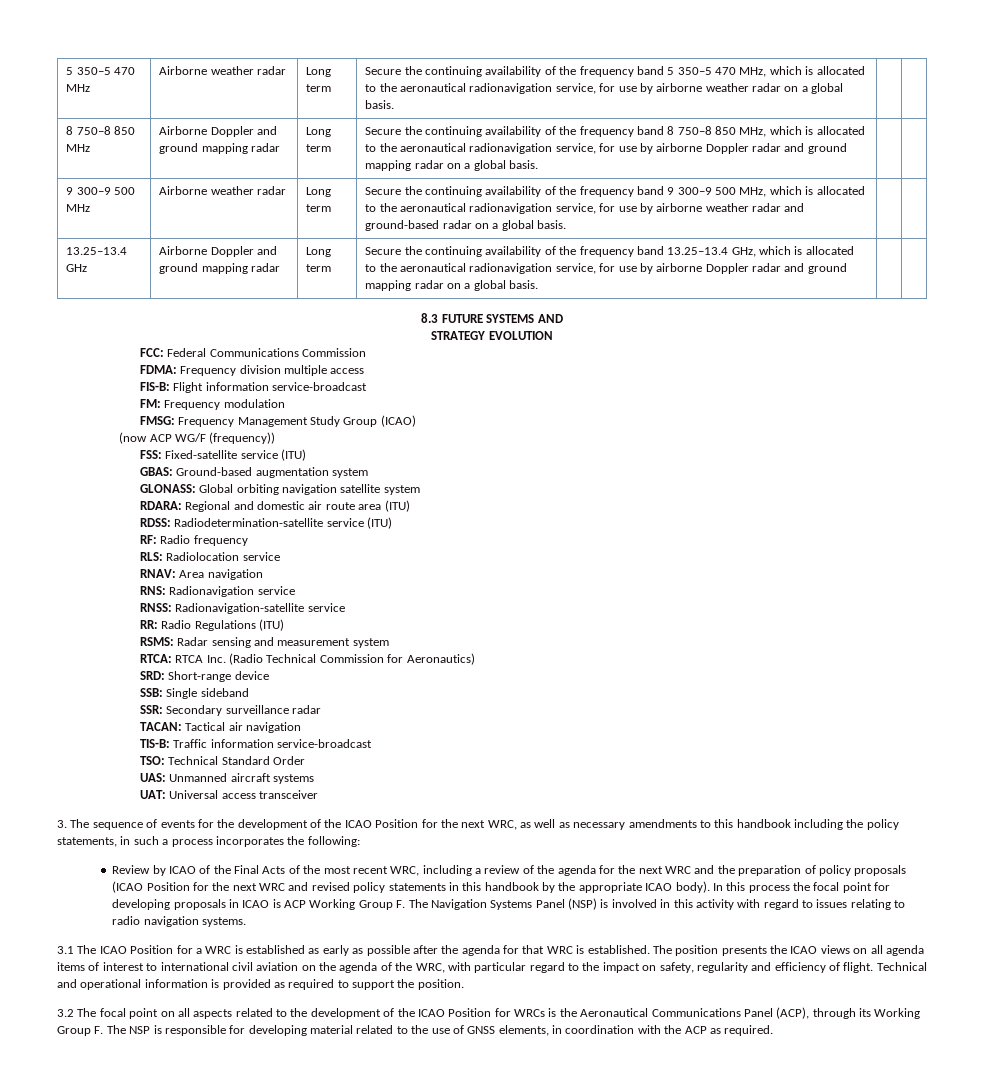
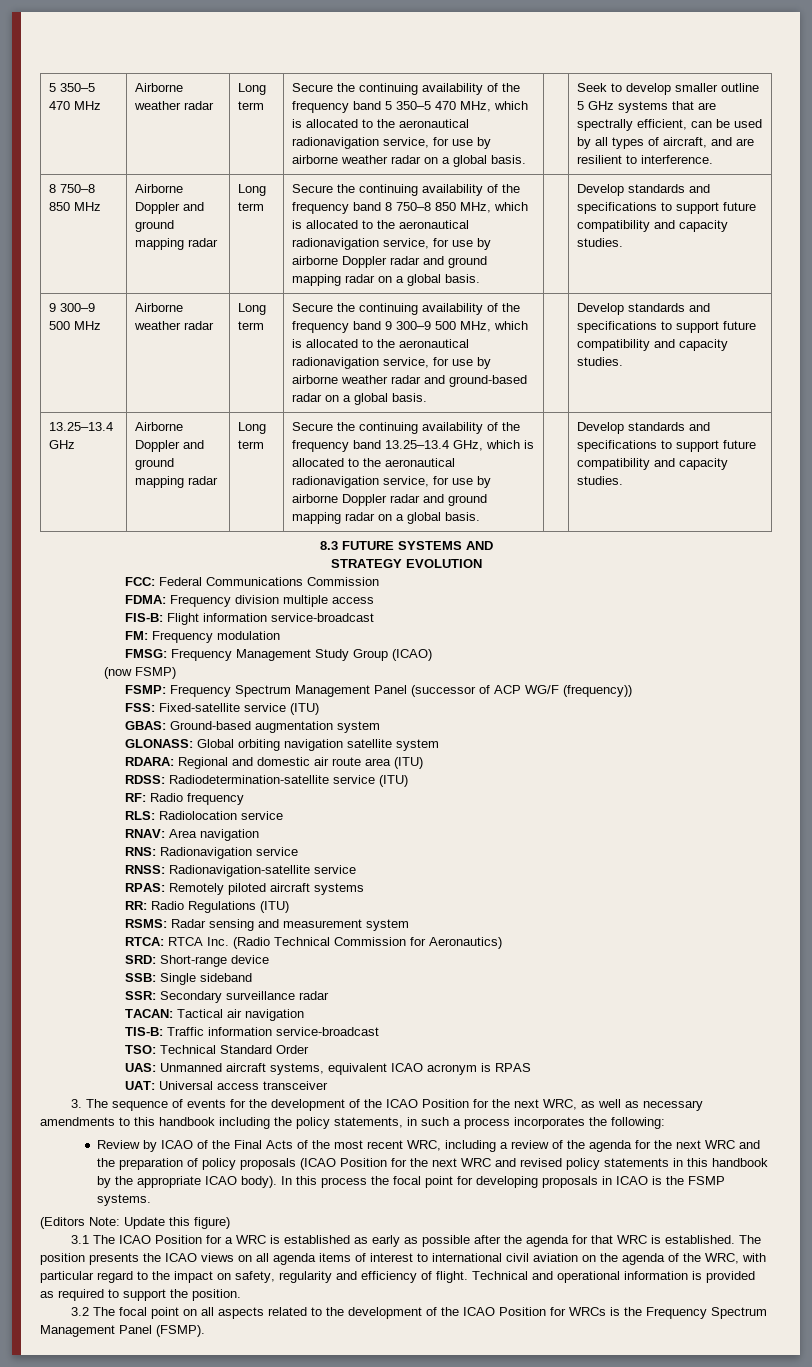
+ Seek to develop smaller outline 5 GHz systems that are spectrally efficient, can be used by all types of aircraft, and are resilient to interference.
- Secure the continuing availability of the frequency band 8 750–8 850 MHz, which is allocated to the aeronautical radionavigation service, for use by airborne Doppler radar and ground mapping radar on a global basis.
+ Secure the continuing availability of the frequency band 8 750–8 850 MHz, which is allocated to the aeronautical radionavigation service, for use by airborne Doppler radar and ground mapping radar on a global basis. | | Develop standards and specifications to support future compatibility and capacity studies.
- Secure the continuing availability of the frequency band 9 300–9 500 MHz, which is allocated to the aeronautical radionavigation service, for use by airborne weather radar and ground-based radar on a global basis.
+ Secure the continuing availability of the frequency band 9 300–9 500 MHz, which is allocated to the aeronautical radionavigation service, for use by airborne weather radar and ground-based radar on a global basis. | | Develop standards and specifications to support future compatibility and capacity studies.
- Secure the continuing availability of the frequency band 13.25–13.4 GHz, which is allocated to the aeronautical radionavigation service, for use by airborne Doppler radar and ground mapping radar on a global basis.
+ Secure the continuing availability of the frequency band 13.25–13.4 GHz, which is allocated to the aeronautical radionavigation service, for use by airborne Doppler radar and ground mapping radar on a global basis. | | Develop standards and specifications to support future compatibility and capacity studies.
- (now ACP WG/F (frequency))
+ (now FSMP)
+ FSMP: Frequency Spectrum Management Panel (successor of ACP WG/F (frequency))
+ RPAS: Remotely piloted aircraft systems
- UAS: Unmanned aircraft systems
+ UAS: Unmanned aircraft systems, equivalent ICAO acronym is RPAS
- In this process the focal point for developing proposals in ICAO is ACP Working Group F. The Navigation Systems Panel (NSP) is involved in this activity with regard to issues relating to radio navigation systems.
+ In this process the focal point for developing proposals in ICAO is the FSMP systems.
+ (Editors Note: Update this figure)
- 3.2 The focal point on all aspects related to the development of the ICAO Position for WRCs is the Aeronautical Communications Panel (ACP), through its Working Group F. The NSP is responsible for developing material related to the use of GNSS elements, in coordination with the ACP as required.
+ 3.2 The focal point on all aspects related to the development of the ICAO Position for WRCs is the Frequency Spectrum Management Panel (FSMP).

